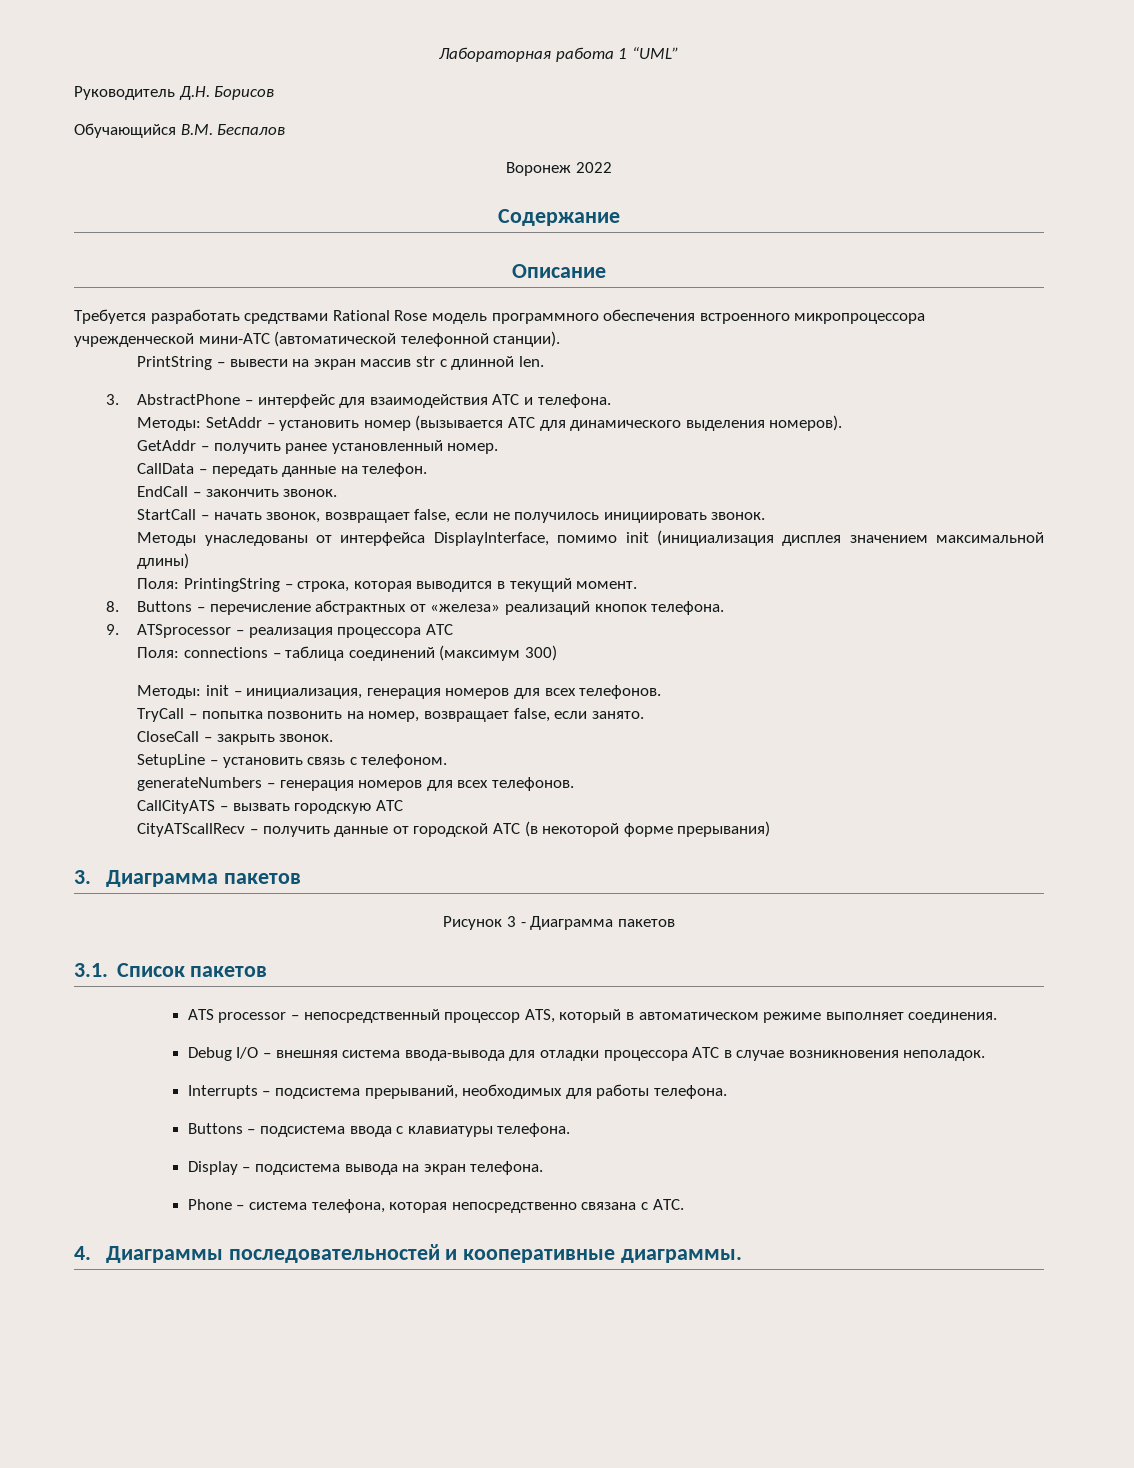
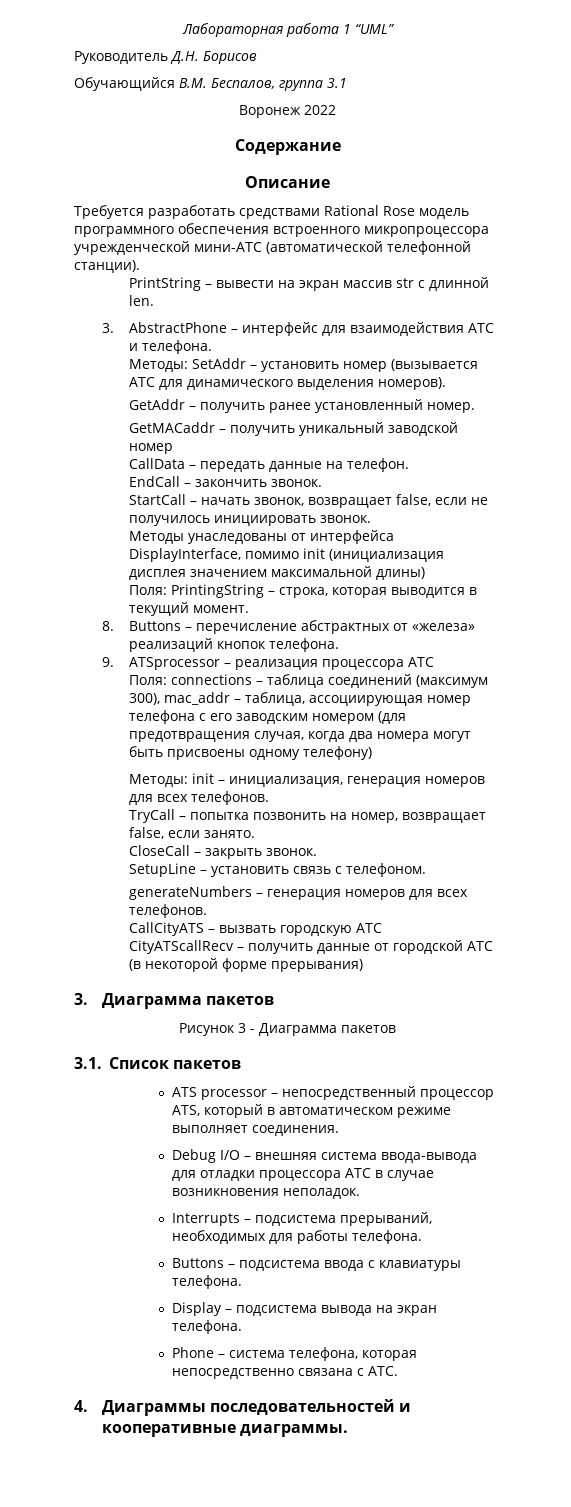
- Обучающийся В.М. Беспалов
+ Обучающийся В.М. Беспалов, группа 3.1
+ GetMACaddr – получить уникальный заводской номер
- Поля: connections – таблица соединений (максимум 300)
+ Поля: connections – таблица соединений (максимум 300), mac_addr – таблица, ассоциирующая номер телефона с его заводским номером (для предотвращения случая, когда два номера могут быть присвоены одному телефону)

